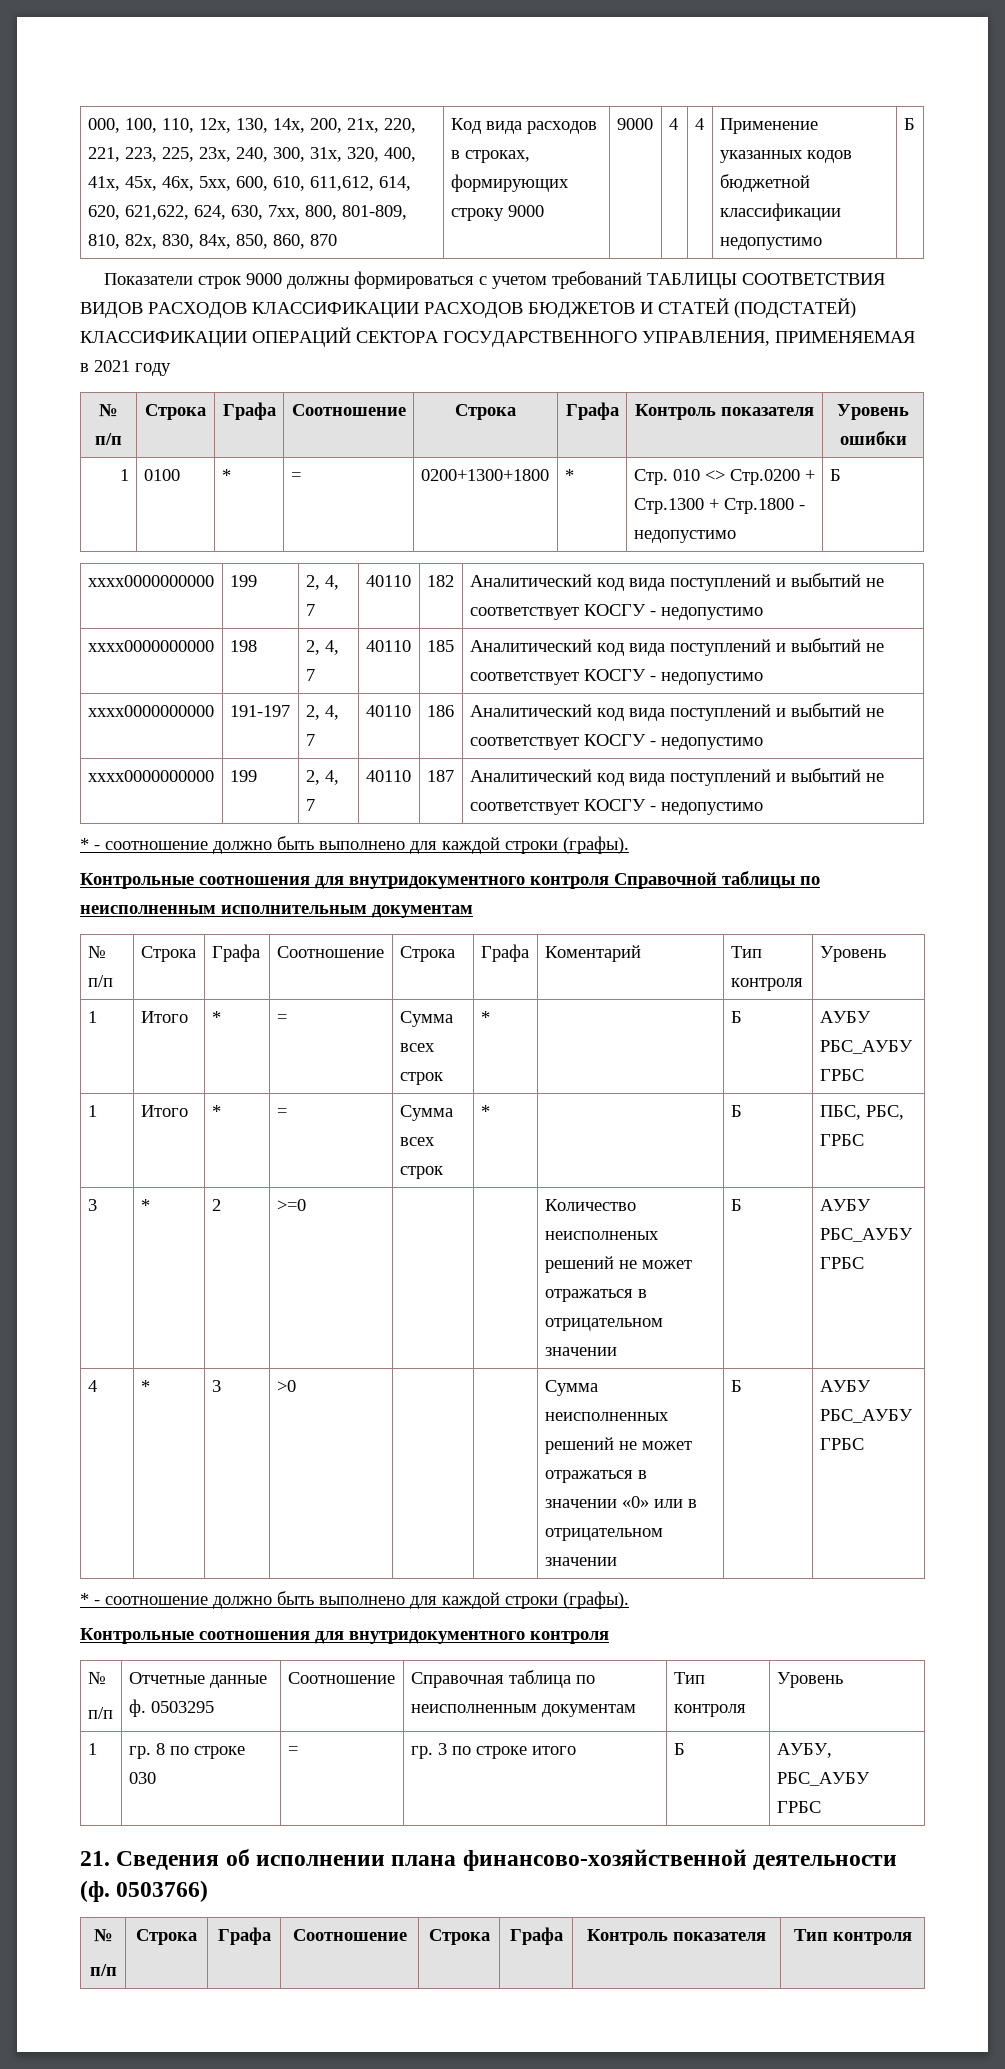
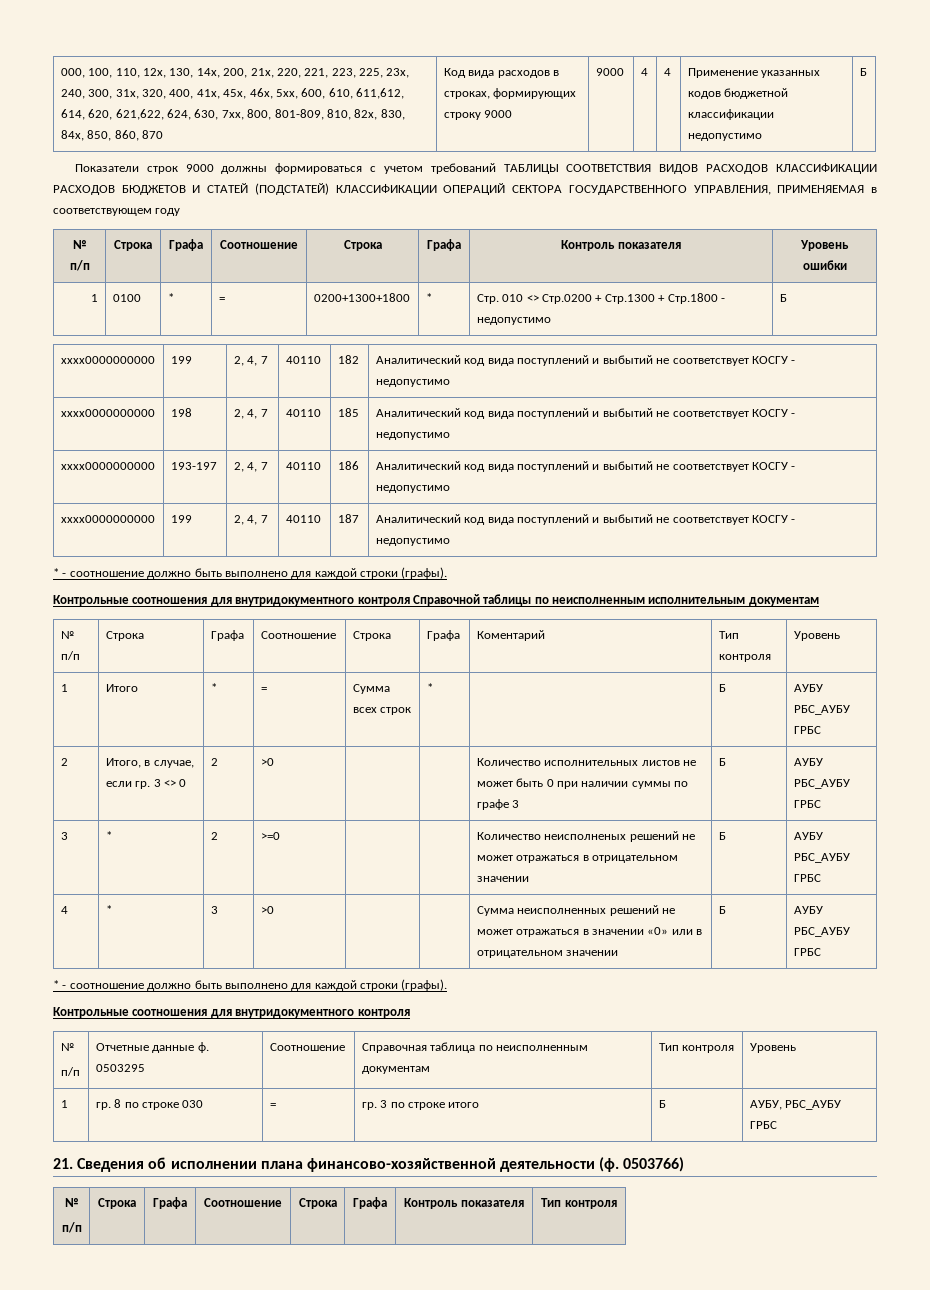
- Показатели строк 9000 должны формироваться с учетом требований ТАБЛИЦЫ СООТВЕТСТВИЯ ВИДОВ РАСХОДОВ КЛАССИФИКАЦИИ РАСХОДОВ БЮДЖЕТОВ И СТАТЕЙ (ПОДСТАТЕЙ) КЛАССИФИКАЦИИ ОПЕРАЦИЙ СЕКТОРА ГОСУДАРСТВЕННОГО УПРАВЛЕНИЯ, ПРИМЕНЯЕМАЯ в 2021 году
+ Показатели строк 9000 должны формироваться с учетом требований ТАБЛИЦЫ СООТВЕТСТВИЯ ВИДОВ РАСХОДОВ КЛАССИФИКАЦИИ РАСХОДОВ БЮДЖЕТОВ И СТАТЕЙ (ПОДСТАТЕЙ) КЛАССИФИКАЦИИ ОПЕРАЦИЙ СЕКТОРА ГОСУДАРСТВЕННОГО УПРАВЛЕНИЯ, ПРИМЕНЯЕМАЯ в соответствующем году
- хххх0000000000 | 191-197 | 2, 4, 7 | 40110 | 186 | Аналитический код вида поступлений и выбытий не соответствует КОСГУ - недопустимо
+ хххх0000000000 | 193-197 | 2, 4, 7 | 40110 | 186 | Аналитический код вида поступлений и выбытий не соответствует КОСГУ - недопустимо
- 1 | Итого | * | = | Сумма всех строк | * | | Б | ПБС, РБС, ГРБС
+ 2 | Итого, в случае, если гр. 3 <> 0 | 2 | >0 | | | Количество исполнительных листов не может быть 0 при наличии суммы по графе 3 | Б | АУБУ РБС_АУБУ ГРБС

